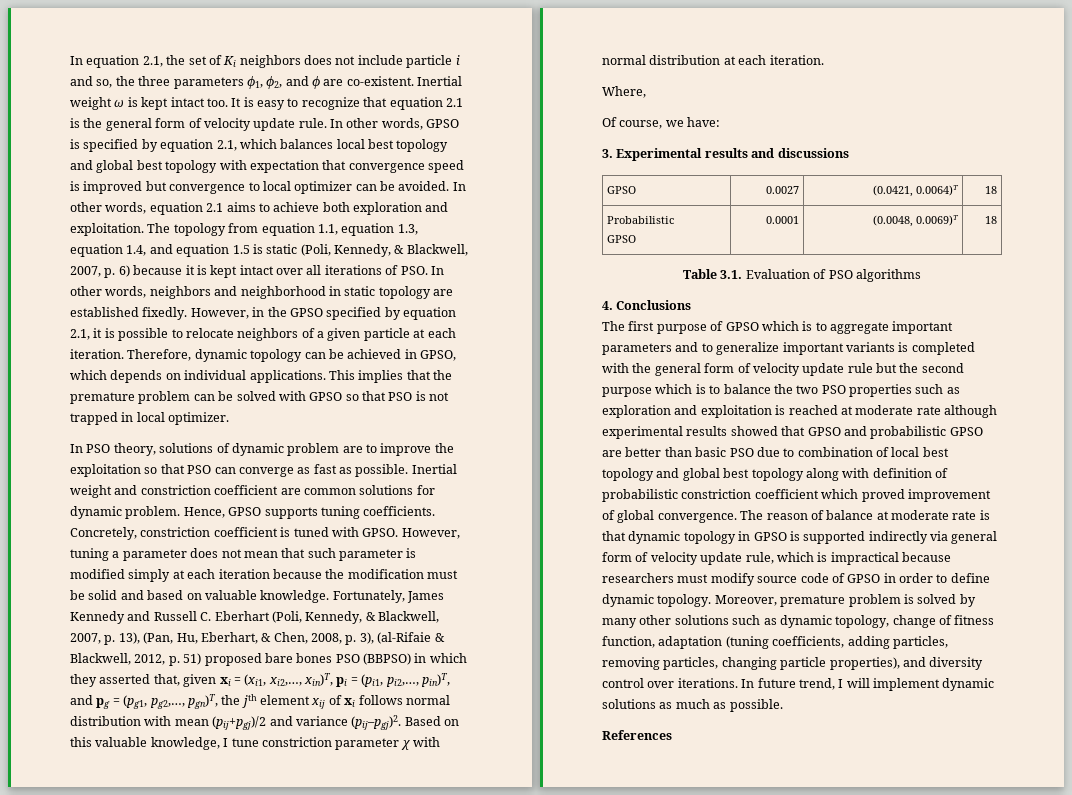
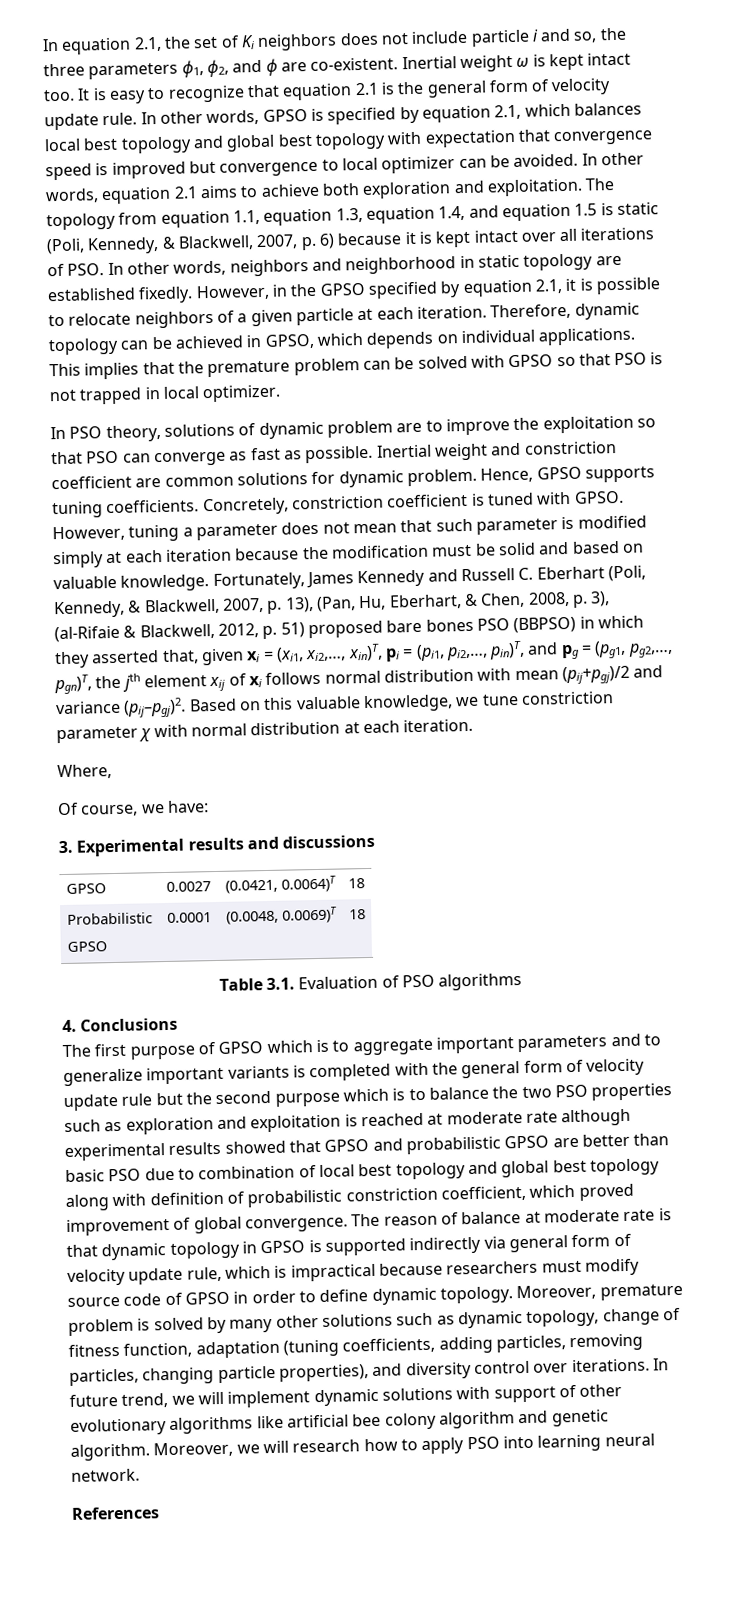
- Based on this valuable knowledge, I tune constriction parameter χ with normal distribution at each iteration.
+ Based on this valuable knowledge, we tune constriction parameter χ with normal distribution at each iteration.
- The first purpose of GPSO which is to aggregate important parameters and to generalize important variants is completed with the general form of velocity update rule but the second purpose which is to balance the two PSO properties such as exploration and exploitation is reached at moderate rate although experimental results showed that GPSO and probabilistic GPSO are better than basic PSO due to combination of local best topology and global best topology along with definition of probabilistic constriction coefficient which proved improvement of global convergence.
+ The first purpose of GPSO which is to aggregate important parameters and to generalize important variants is completed with the general form of velocity update rule but the second purpose which is to balance the two PSO properties such as exploration and exploitation is reached at moderate rate although experimental results showed that GPSO and probabilistic GPSO are better than basic PSO due to combination of local best topology and global best topology along with definition of probabilistic constriction coefficient, which proved improvement of global convergence.
- In future trend, I will implement dynamic solutions as much as possible.
+ In future trend, we will implement dynamic solutions with support of other evolutionary algorithms like artificial bee colony algorithm and genetic algorithm. Moreover, we will research how to apply PSO into learning neural network.

